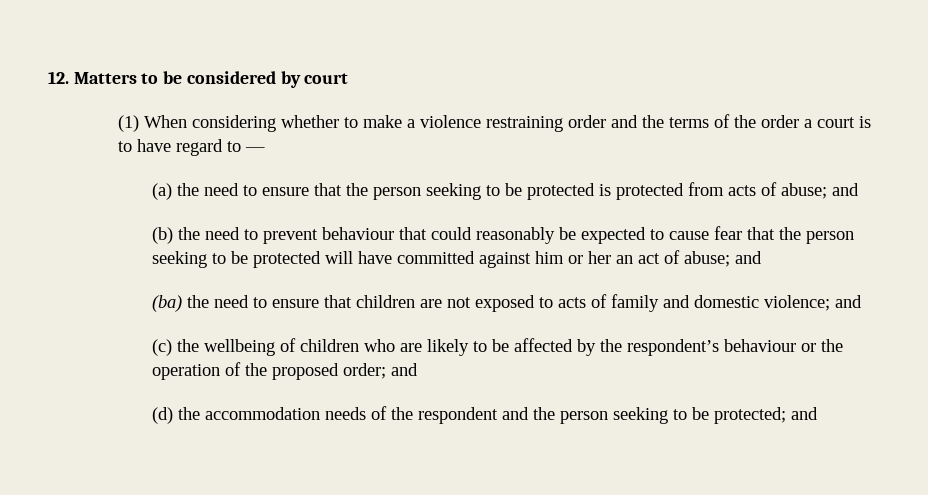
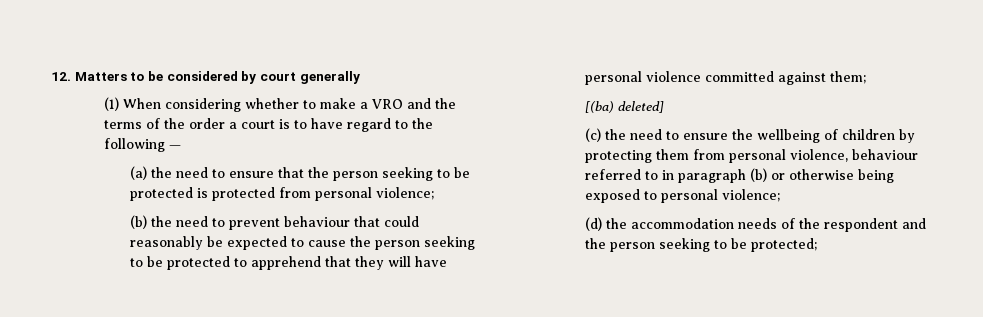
- 12. Matters to be considered by court
+ 12. Matters to be considered by court generally
- (1) When considering whether to make a violence restraining order and the terms of the order a court is to have regard to —
+ (1) When considering whether to make a VRO and the terms of the order a court is to have regard to the following —
- (a) the need to ensure that the person seeking to be protected is protected from acts of abuse; and
+ (a) the need to ensure that the person seeking to be protected is protected from personal violence;
- (b) the need to prevent behaviour that could reasonably be expected to cause fear that the person seeking to be protected will have committed against him or her an act of abuse; and
- (ba) the need to ensure that children are not exposed to acts of family and domestic violence; and
- (c) the wellbeing of children who are likely to be affected by the respondent’s behaviour or the operation of the proposed order; and
+ (b) the need to prevent behaviour that could reasonably be expected to cause the person seeking to be protected to apprehend that they will have personal violence committed against them;
+ [(ba) deleted]
+ (c) the need to ensure the wellbeing of children by protecting them from personal violence, behaviour referred to in paragraph (b) or otherwise being exposed to personal violence;
- (d) the accommodation needs of the respondent and the person seeking to be protected; and
+ (d) the accommodation needs of the respondent and the person seeking to be protected;

